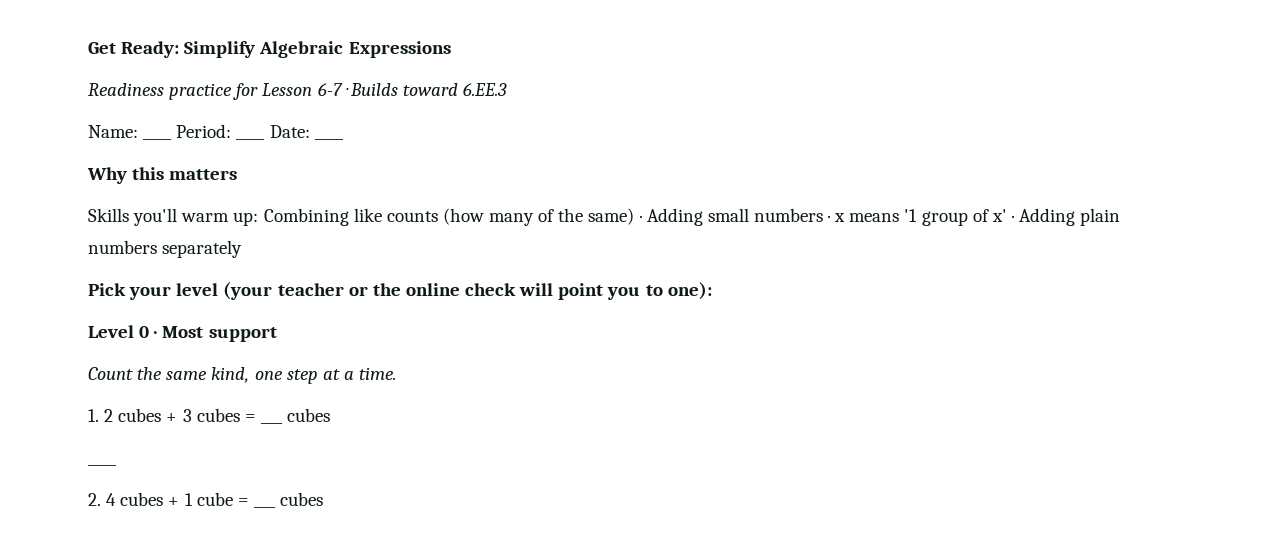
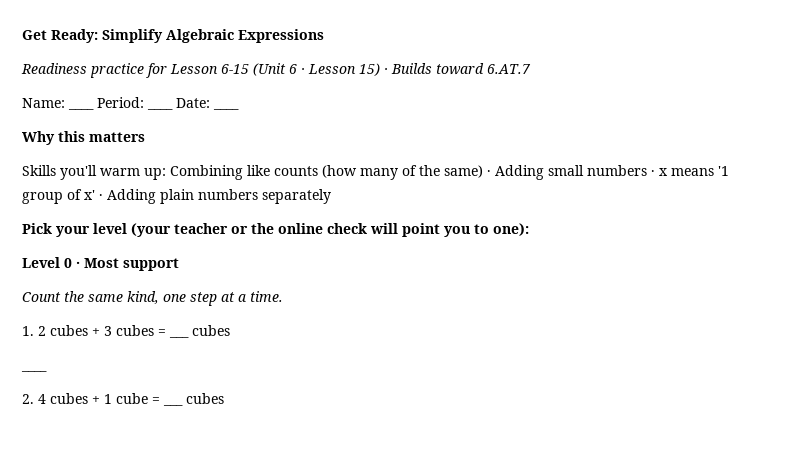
- Readiness practice for Lesson 6-7 · Builds toward 6.EE.3
+ Readiness practice for Lesson 6-15 (Unit 6 · Lesson 15) · Builds toward 6.AT.7

